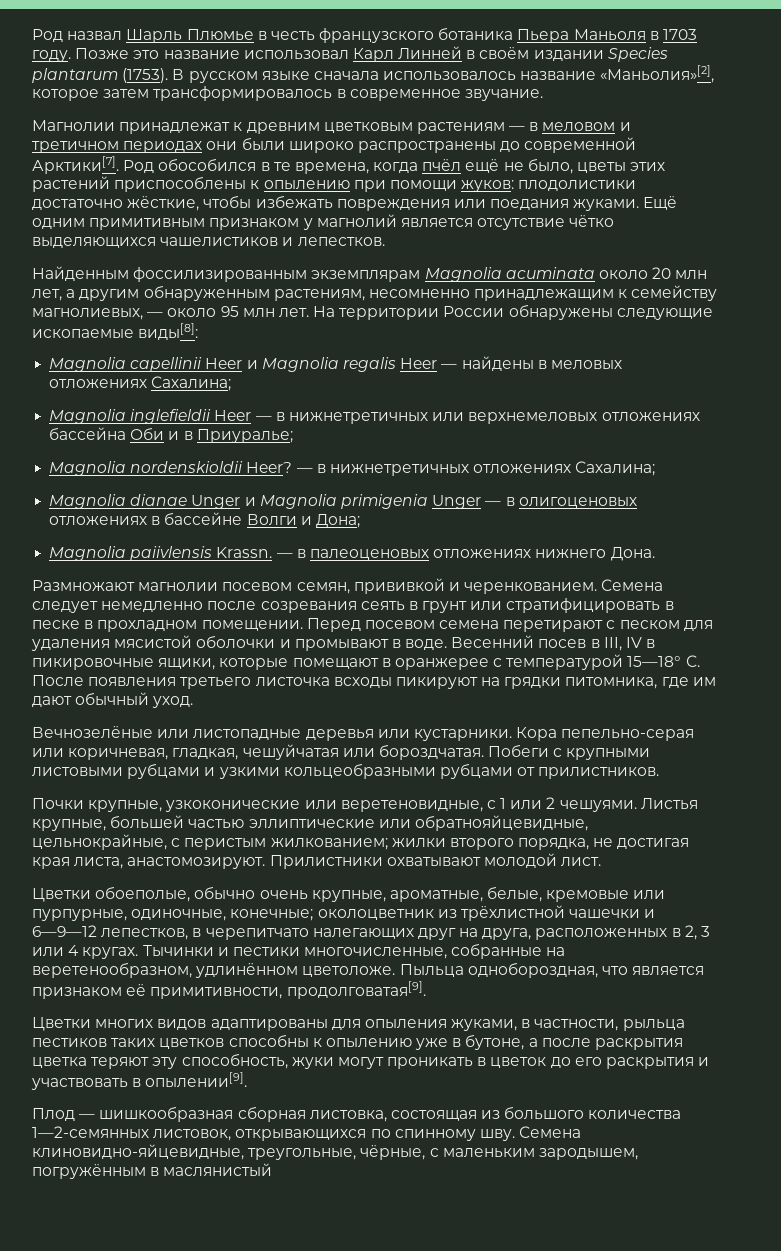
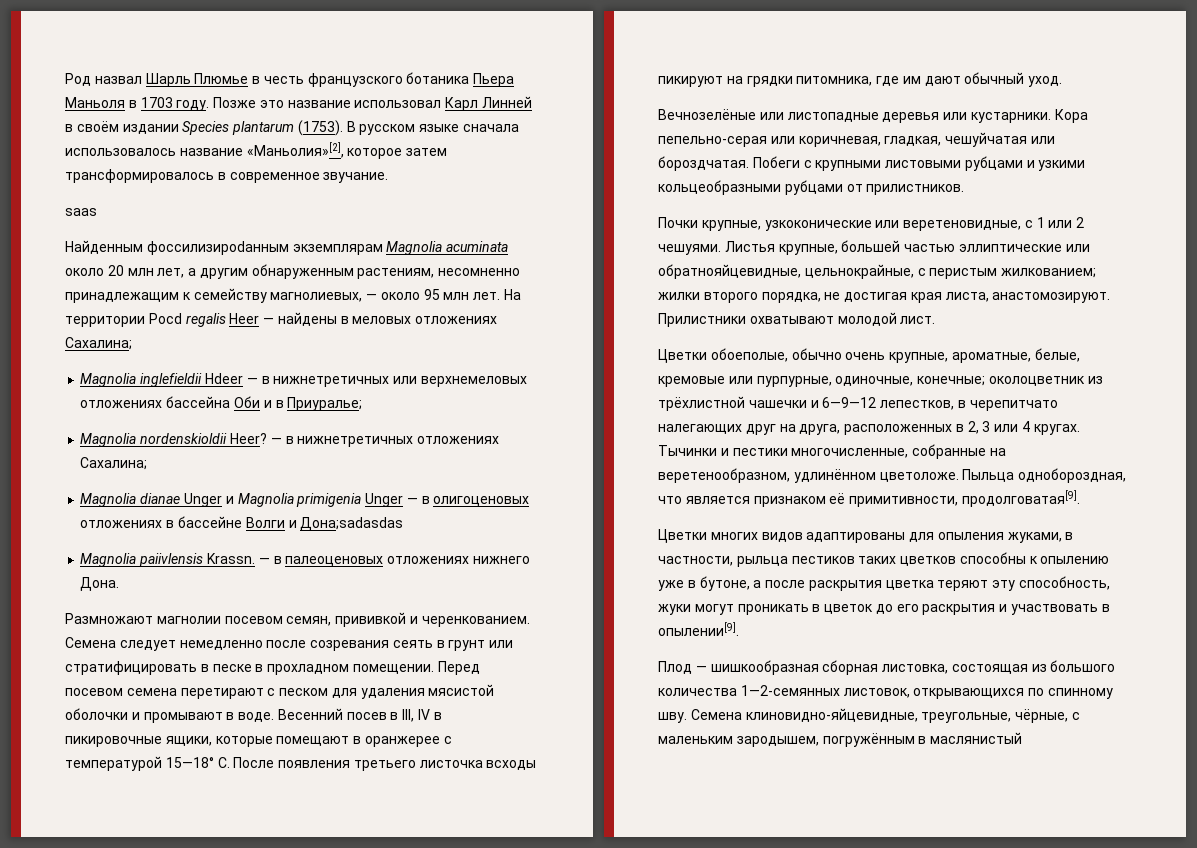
- Магнолии принадлежат к древним цветковым растениям — в меловом и третичном периодах они были широко распространены до современной Арктики[7]. Род обособился в те времена, когда пчёл ещё не было, цветы этих растений приспособлены к опылению при помощи жуков: плодолистики достаточно жёсткие, чтобы избежать повреждения или поедания жуками. Ещё одним примитивным признаком у магнолий является отсутствие чётко выделяющихся чашелистиков и лепестков.
+ saas
- Найденным фоссилизированным экземплярам Magnolia acuminata около 20 млн лет, а другим обнаруженным растениям, несомненно принадлежащим к семейству магнолиевых, — около 95 млн лет.
+ Найденным фоссилизироdанным экземплярам Magnolia acuminata около 20 млн лет, а другим обнаруженным растениям, несомненно принадлежащим к семейству магнолиевых, — около 95 млн лет.
- На территории России обнаружены следующие ископаемые виды[8]:
- Magnolia capellinii Heer и Magnolia regalis Heer — найдены в меловых отложениях Сахалина;
+ На территории Росd regalis Heer — найдены в меловых отложениях Сахалина;
- Magnolia inglefieldii Heer — в нижнетретичных или верхнемеловых отложениях бассейна Оби и в Приуралье;
+ Magnolia inglefieldii Hdeer — в нижнетретичных или верхнемеловых отложениях бассейна Оби и в Приуралье;
- Magnolia dianae Unger и Magnolia primigenia Unger — в олигоценовых отложениях в бассейне Волги и Дона;
+ Magnolia dianae Unger и Magnolia primigenia Unger — в олигоценовых отложениях в бассейне Волги и Дона;sadasdas

